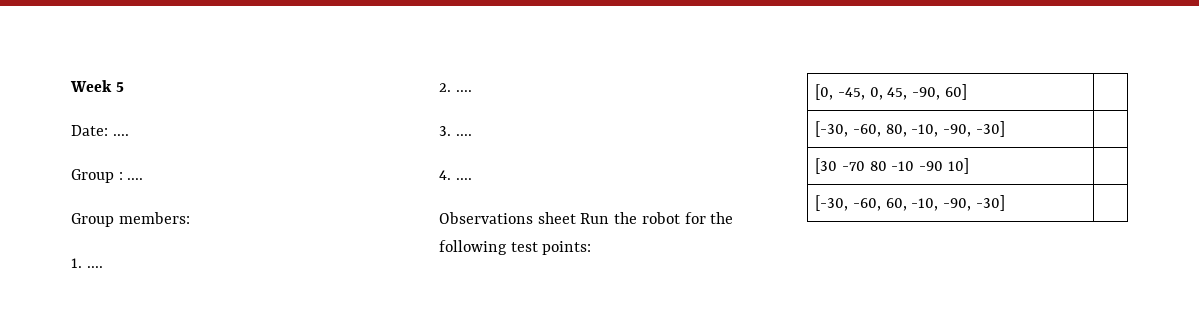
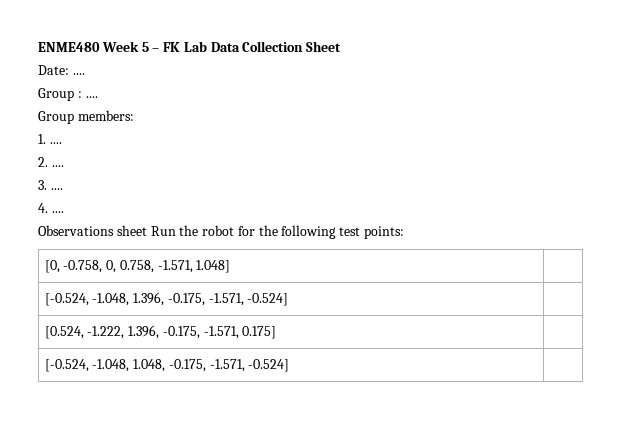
- Week 5
+ ENME480 Week 5 – FK Lab Data Collection Sheet
- [0, -45, 0, 45, -90, 60] |
- [-30, -60, 80, -10, -90, -30] |
- [30 -70 80 -10 -90 10] |
- [-30, -60, 60, -10, -90, -30] |
+ [0, -0.758, 0, 0.758, -1.571, 1.048] |
+ [-0.524, -1.048, 1.396, -0.175, -1.571, -0.524] |
+ [0.524, -1.222, 1.396, -0.175, -1.571, 0.175] |
+ [-0.524, -1.048, 1.048, -0.175, -1.571, -0.524] |

